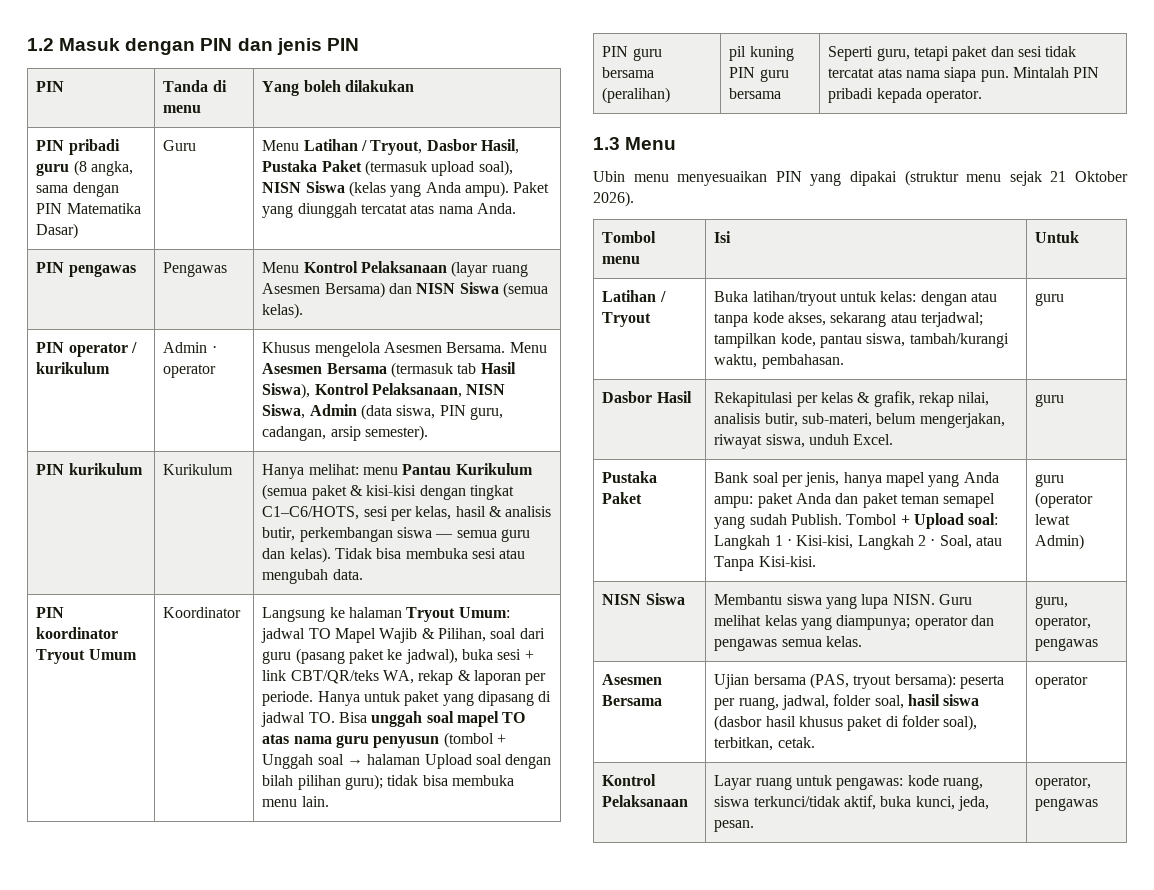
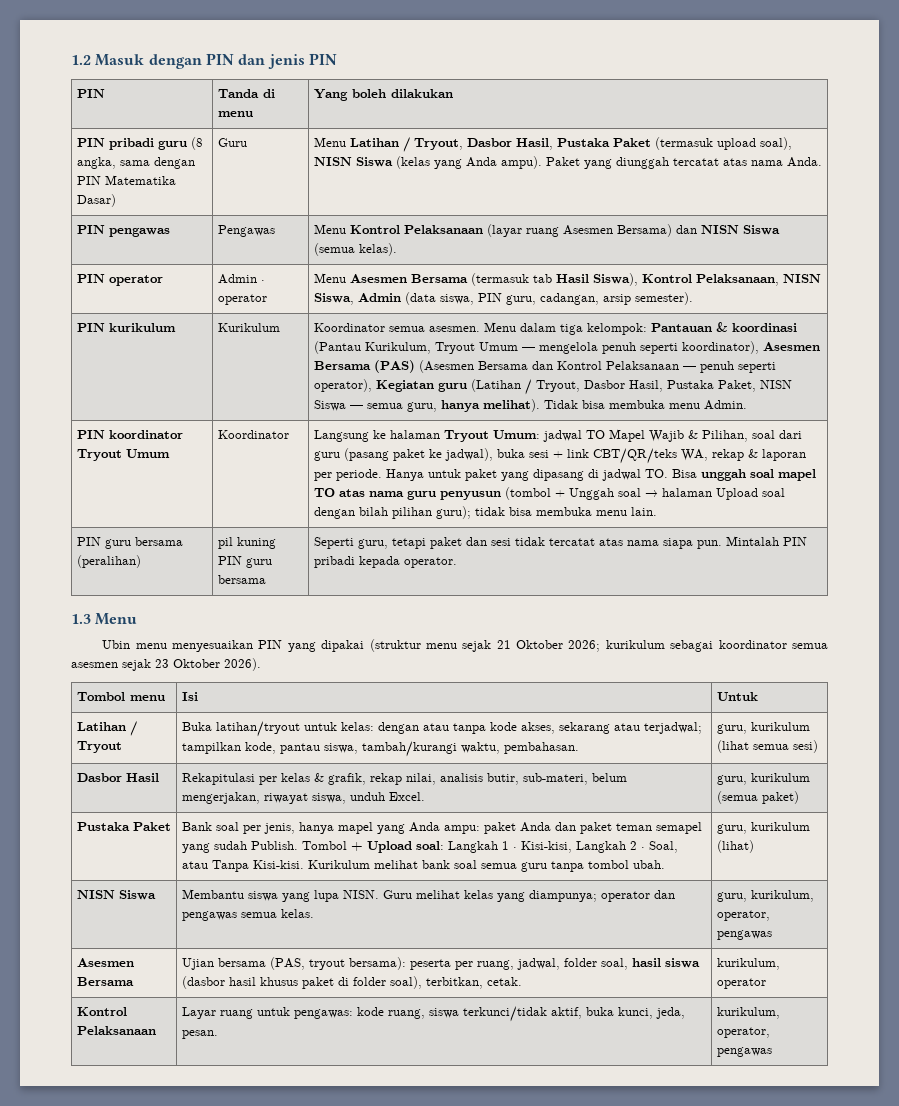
- PIN operator / kurikulum | Admin · operator | Khusus mengelola Asesmen Bersama. Menu Asesmen Bersama (termasuk tab Hasil Siswa), Kontrol Pelaksanaan, NISN Siswa, Admin (data siswa, PIN guru, cadangan, arsip semester).
+ PIN operator | Admin · operator | Menu Asesmen Bersama (termasuk tab Hasil Siswa), Kontrol Pelaksanaan, NISN Siswa, Admin (data siswa, PIN guru, cadangan, arsip semester).
- Hanya melihat: menu Pantau Kurikulum (semua paket & kisi-kisi dengan tingkat C1–C6/HOTS, sesi per kelas, hasil & analisis butir, perkembangan siswa — semua guru dan kelas). Tidak bisa membuka sesi atau mengubah data.
+ Koordinator semua asesmen. Menu dalam tiga kelompok: Pantauan & koordinasi (Pantau Kurikulum, Tryout Umum — mengelola penuh seperti koordinator), Asesmen Bersama (PAS) (Asesmen Bersama dan Kontrol Pelaksanaan — penuh seperti operator), Kegiatan guru (Latihan / Tryout, Dasbor Hasil, Pustaka Paket, NISN Siswa — semua guru, hanya melihat). Tidak bisa membuka menu Admin.
- Ubin menu menyesuaikan PIN yang dipakai (struktur menu sejak 21 Oktober 2026).
+ Ubin menu menyesuaikan PIN yang dipakai (struktur menu sejak 21 Oktober 2026; kurikulum sebagai koordinator semua asesmen sejak 23 Oktober 2026).
- Latihan / Tryout | Buka latihan/tryout untuk kelas: dengan atau tanpa kode akses, sekarang atau terjadwal; tampilkan kode, pantau siswa, tambah/kurangi waktu, pembahasan. | guru
+ Latihan / Tryout | Buka latihan/tryout untuk kelas: dengan atau tanpa kode akses, sekarang atau terjadwal; tampilkan kode, pantau siswa, tambah/kurangi waktu, pembahasan. | guru, kurikulum (lihat semua sesi)
- Dasbor Hasil | Rekapitulasi per kelas & grafik, rekap nilai, analisis butir, sub-materi, belum mengerjakan, riwayat siswa, unduh Excel. | guru
+ Dasbor Hasil | Rekapitulasi per kelas & grafik, rekap nilai, analisis butir, sub-materi, belum mengerjakan, riwayat siswa, unduh Excel. | guru, kurikulum (semua paket)
- Tombol + Upload soal: Langkah 1 · Kisi-kisi, Langkah 2 · Soal, atau Tanpa Kisi-kisi. | guru (operator lewat Admin)
+ Tombol + Upload soal: Langkah 1 · Kisi-kisi, Langkah 2 · Soal, atau Tanpa Kisi-kisi. Kurikulum melihat bank soal semua guru tanpa tombol ubah. | guru, kurikulum (lihat)
- NISN Siswa | Membantu siswa yang lupa NISN. Guru melihat kelas yang diampunya; operator dan pengawas semua kelas. | guru, operator, pengawas
+ NISN Siswa | Membantu siswa yang lupa NISN. Guru melihat kelas yang diampunya; operator dan pengawas semua kelas. | guru, kurikulum, operator, pengawas
- Asesmen Bersama | Ujian bersama (PAS, tryout bersama): peserta per ruang, jadwal, folder soal, hasil siswa (dasbor hasil khusus paket di folder soal), terbitkan, cetak. | operator
+ Asesmen Bersama | Ujian bersama (PAS, tryout bersama): peserta per ruang, jadwal, folder soal, hasil siswa (dasbor hasil khusus paket di folder soal), terbitkan, cetak. | kurikulum, operator
- Kontrol Pelaksanaan | Layar ruang untuk pengawas: kode ruang, siswa terkunci/tidak aktif, buka kunci, jeda, pesan. | operator, pengawas
+ Kontrol Pelaksanaan | Layar ruang untuk pengawas: kode ruang, siswa terkunci/tidak aktif, buka kunci, jeda, pesan. | kurikulum, operator, pengawas

